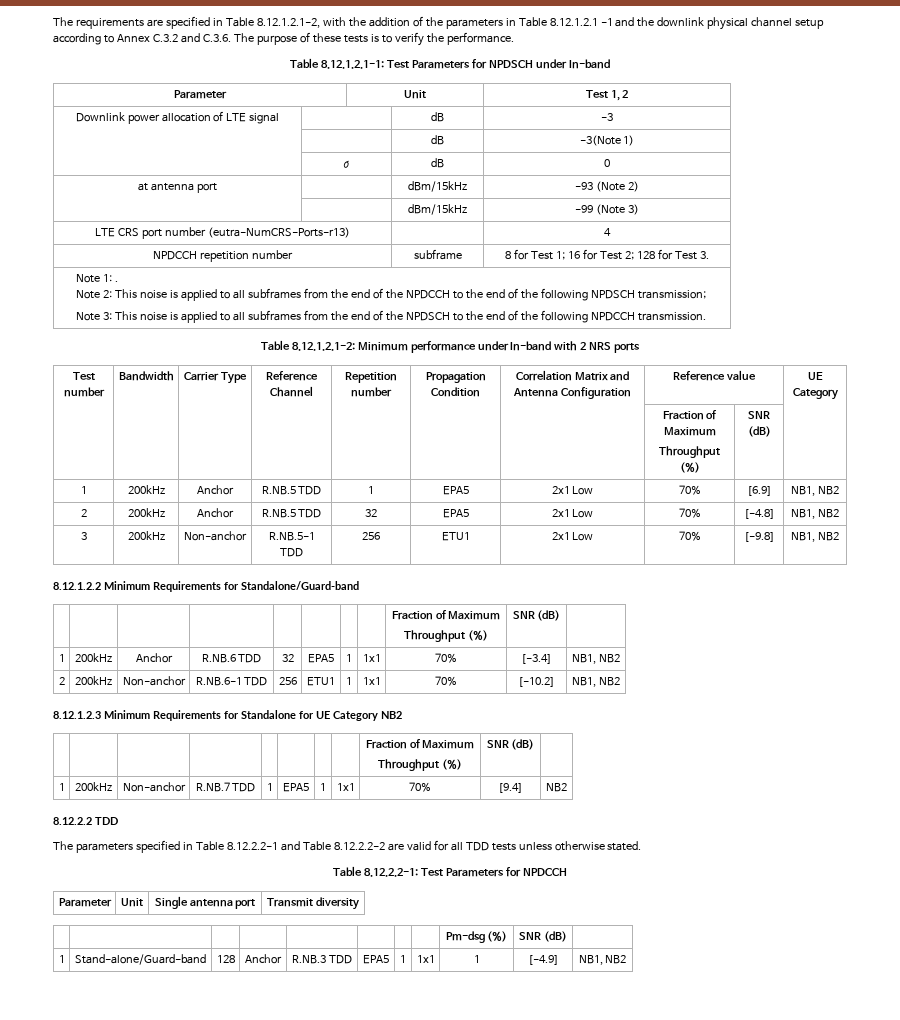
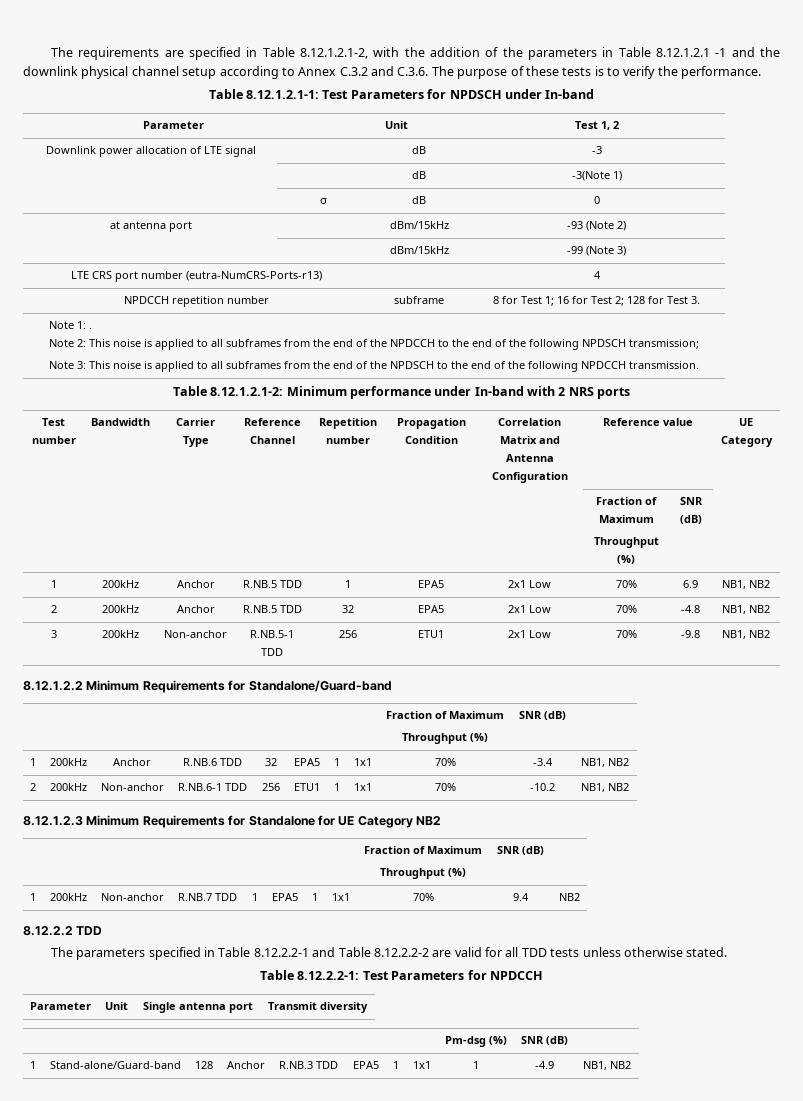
- 1 | 200kHz | Anchor | R.NB.5 TDD | 1 | EPA5 | 2x1 Low | 70% | [6.9] | NB1, NB2
+ 1 | 200kHz | Anchor | R.NB.5 TDD | 1 | EPA5 | 2x1 Low | 70% | 6.9 | NB1, NB2
- 2 | 200kHz | Anchor | R.NB.5 TDD | 32 | EPA5 | 2x1 Low | 70% | [-4.8] | NB1, NB2
+ 2 | 200kHz | Anchor | R.NB.5 TDD | 32 | EPA5 | 2x1 Low | 70% | -4.8 | NB1, NB2
- 3 | 200kHz | Non-anchor | R.NB.5-1 TDD | 256 | ETU1 | 2x1 Low | 70% | [-9.8] | NB1, NB2
+ 3 | 200kHz | Non-anchor | R.NB.5-1 TDD | 256 | ETU1 | 2x1 Low | 70% | -9.8 | NB1, NB2
- 1 | 200kHz | Anchor | R.NB.6 TDD | 32 | EPA5 | 1 | 1x1 | 70% | [-3.4] | NB1, NB2
+ 1 | 200kHz | Anchor | R.NB.6 TDD | 32 | EPA5 | 1 | 1x1 | 70% | -3.4 | NB1, NB2
- 2 | 200kHz | Non-anchor | R.NB.6-1 TDD | 256 | ETU1 | 1 | 1x1 | 70% | [-10.2] | NB1, NB2
+ 2 | 200kHz | Non-anchor | R.NB.6-1 TDD | 256 | ETU1 | 1 | 1x1 | 70% | -10.2 | NB1, NB2
- 1 | 200kHz | Non-anchor | R.NB.7 TDD | 1 | EPA5 | 1 | 1x1 | 70% | [9.4] | NB2
+ 1 | 200kHz | Non-anchor | R.NB.7 TDD | 1 | EPA5 | 1 | 1x1 | 70% | 9.4 | NB2
- 1 | Stand-alone/Guard-band | 128 | Anchor | R.NB.3 TDD | EPA5 | 1 | 1x1 | 1 | [-4.9] | NB1, NB2
+ 1 | Stand-alone/Guard-band | 128 | Anchor | R.NB.3 TDD | EPA5 | 1 | 1x1 | 1 | -4.9 | NB1, NB2

